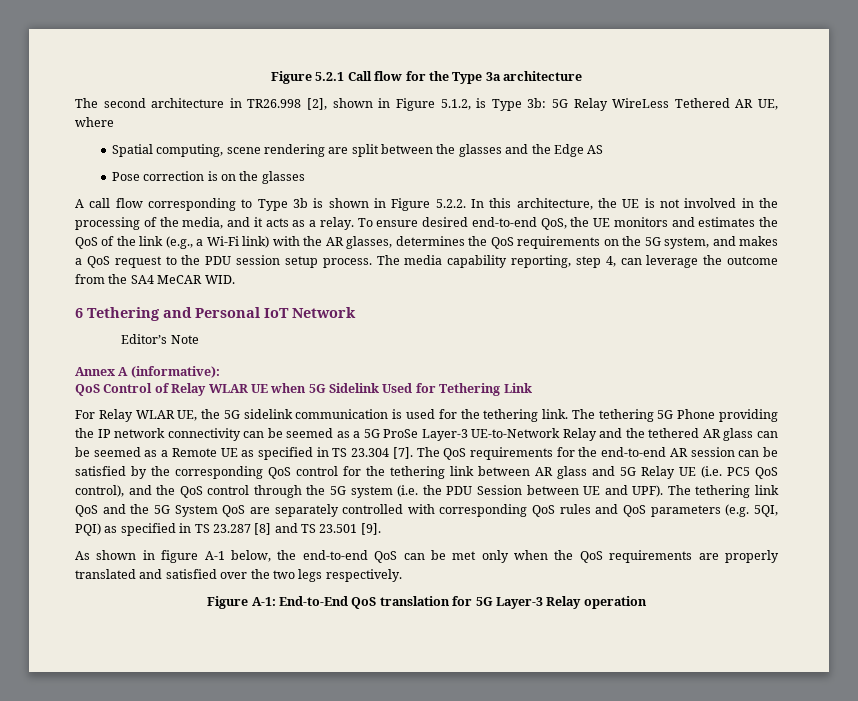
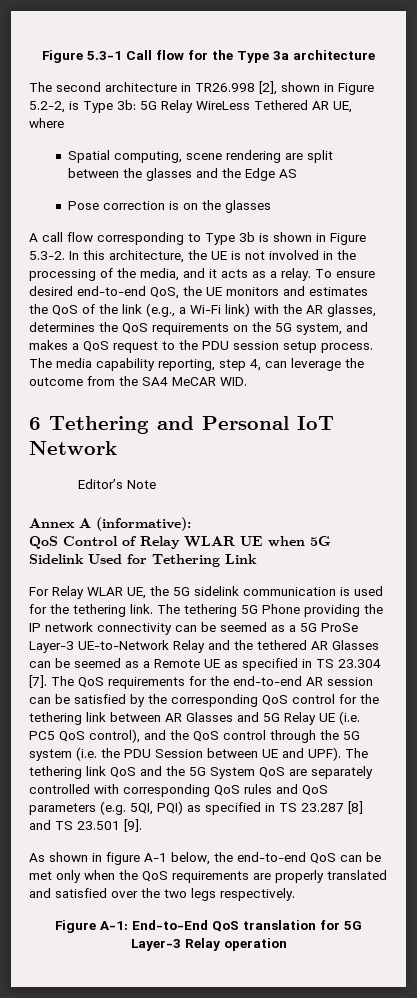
- Figure 5.2.1 Call flow for the Type 3a architecture
+ Figure 5.3-1 Call flow for the Type 3a architecture
- The second architecture in TR26.998 [2], shown in Figure 5.1.2, is Type 3b: 5G Relay WireLess Tethered AR UE, where
+ The second architecture in TR26.998 [2], shown in Figure 5.2-2, is Type 3b: 5G Relay WireLess Tethered AR UE, where
- A call flow corresponding to Type 3b is shown in Figure 5.2.2. In this architecture, the UE is not involved in the processing of the media, and it acts as a relay.
+ A call flow corresponding to Type 3b is shown in Figure 5.3-2. In this architecture, the UE is not involved in the processing of the media, and it acts as a relay.
- The tethering 5G Phone providing the IP network connectivity can be seemed as a 5G ProSe Layer-3 UE-to-Network Relay and the tethered AR glass can be seemed as a Remote UE as specified in TS 23.304 [7].
+ The tethering 5G Phone providing the IP network connectivity can be seemed as a 5G ProSe Layer-3 UE-to-Network Relay and the tethered AR Glasses can be seemed as a Remote UE as specified in TS 23.304 [7].
- The QoS requirements for the end-to-end AR session can be satisfied by the corresponding QoS control for the tethering link between AR glass and 5G Relay UE (i.e. PC5 QoS control), and the QoS control through the 5G system (i.e. the PDU Session between UE and UPF).
+ The QoS requirements for the end-to-end AR session can be satisfied by the corresponding QoS control for the tethering link between AR Glasses and 5G Relay UE (i.e. PC5 QoS control), and the QoS control through the 5G system (i.e. the PDU Session between UE and UPF).

